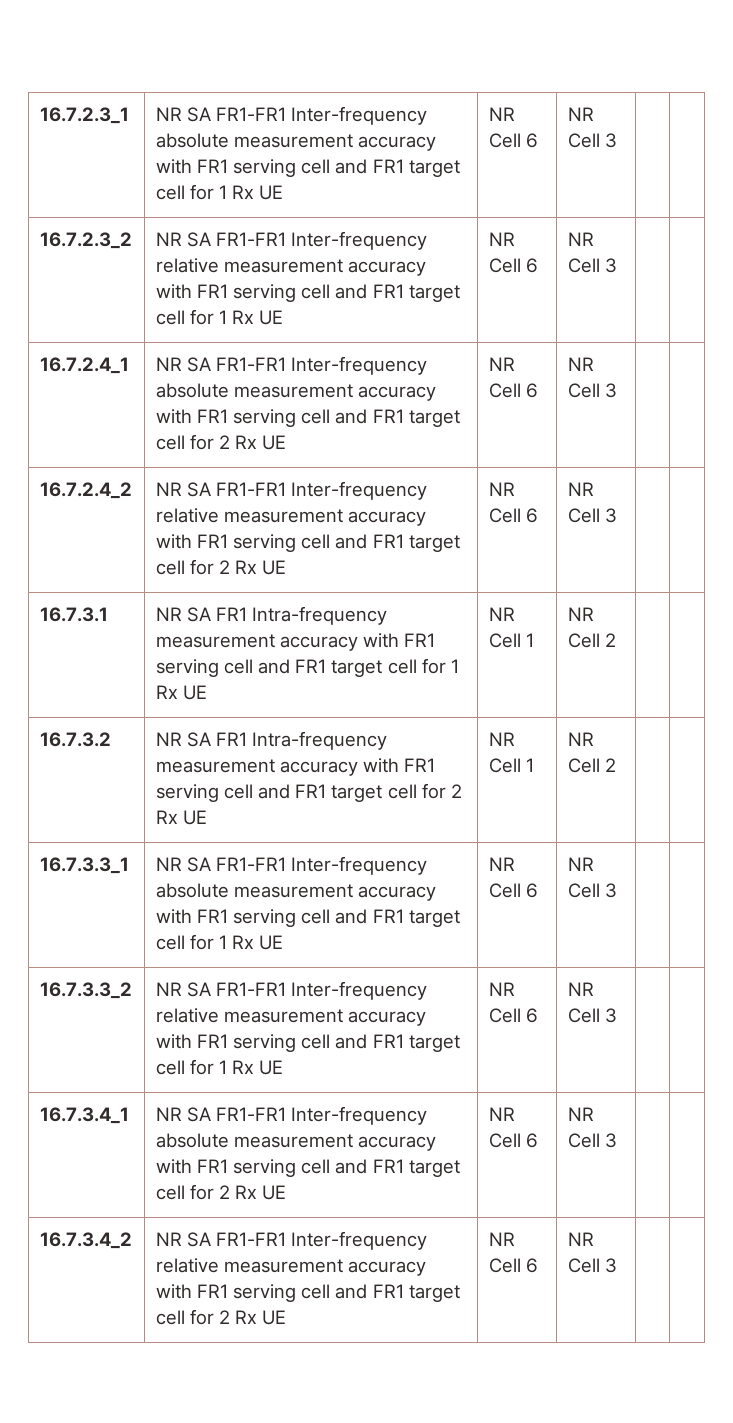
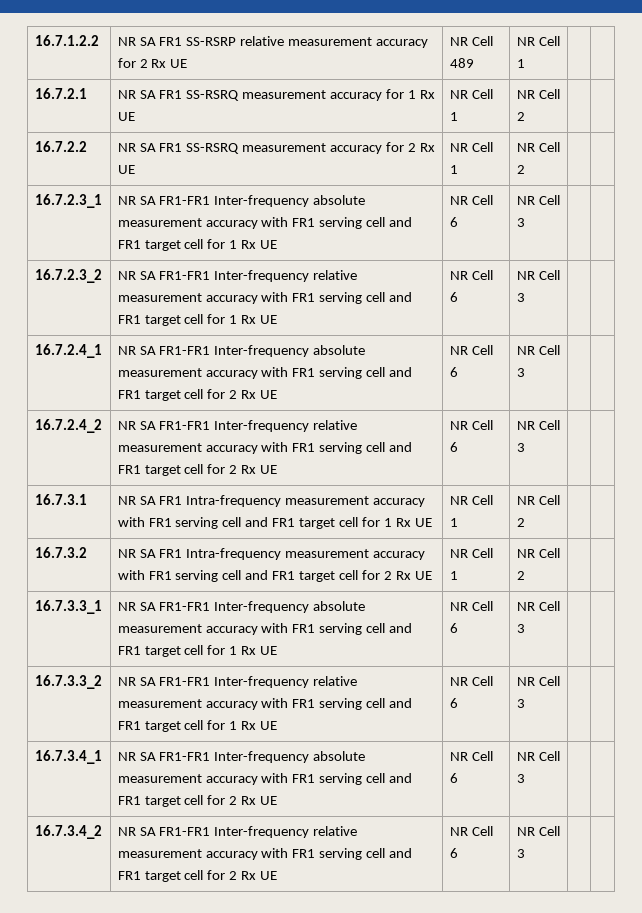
+ 16.7.1.2.2 | NR SA FR1 SS-RSRP relative measurement accuracy for 2 Rx UE | NR Cell 489 | NR Cell 1 | |
+ 16.7.2.1 | NR SA FR1 SS-RSRQ measurement accuracy for 1 Rx UE | NR Cell 1 | NR Cell 2 | |
+ 16.7.2.2 | NR SA FR1 SS-RSRQ measurement accuracy for 2 Rx UE | NR Cell 1 | NR Cell 2 | |

